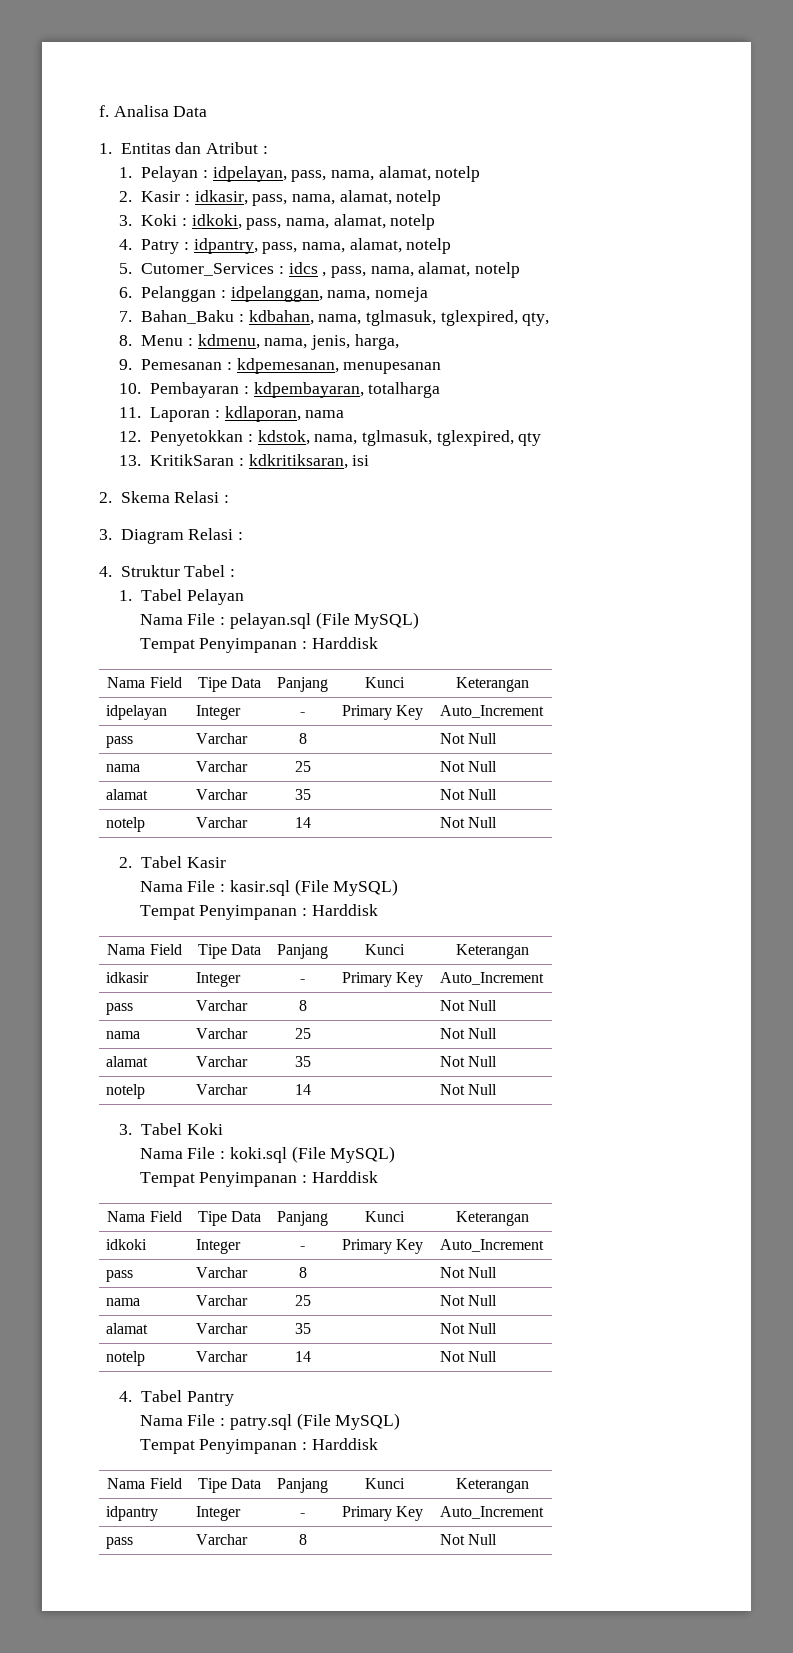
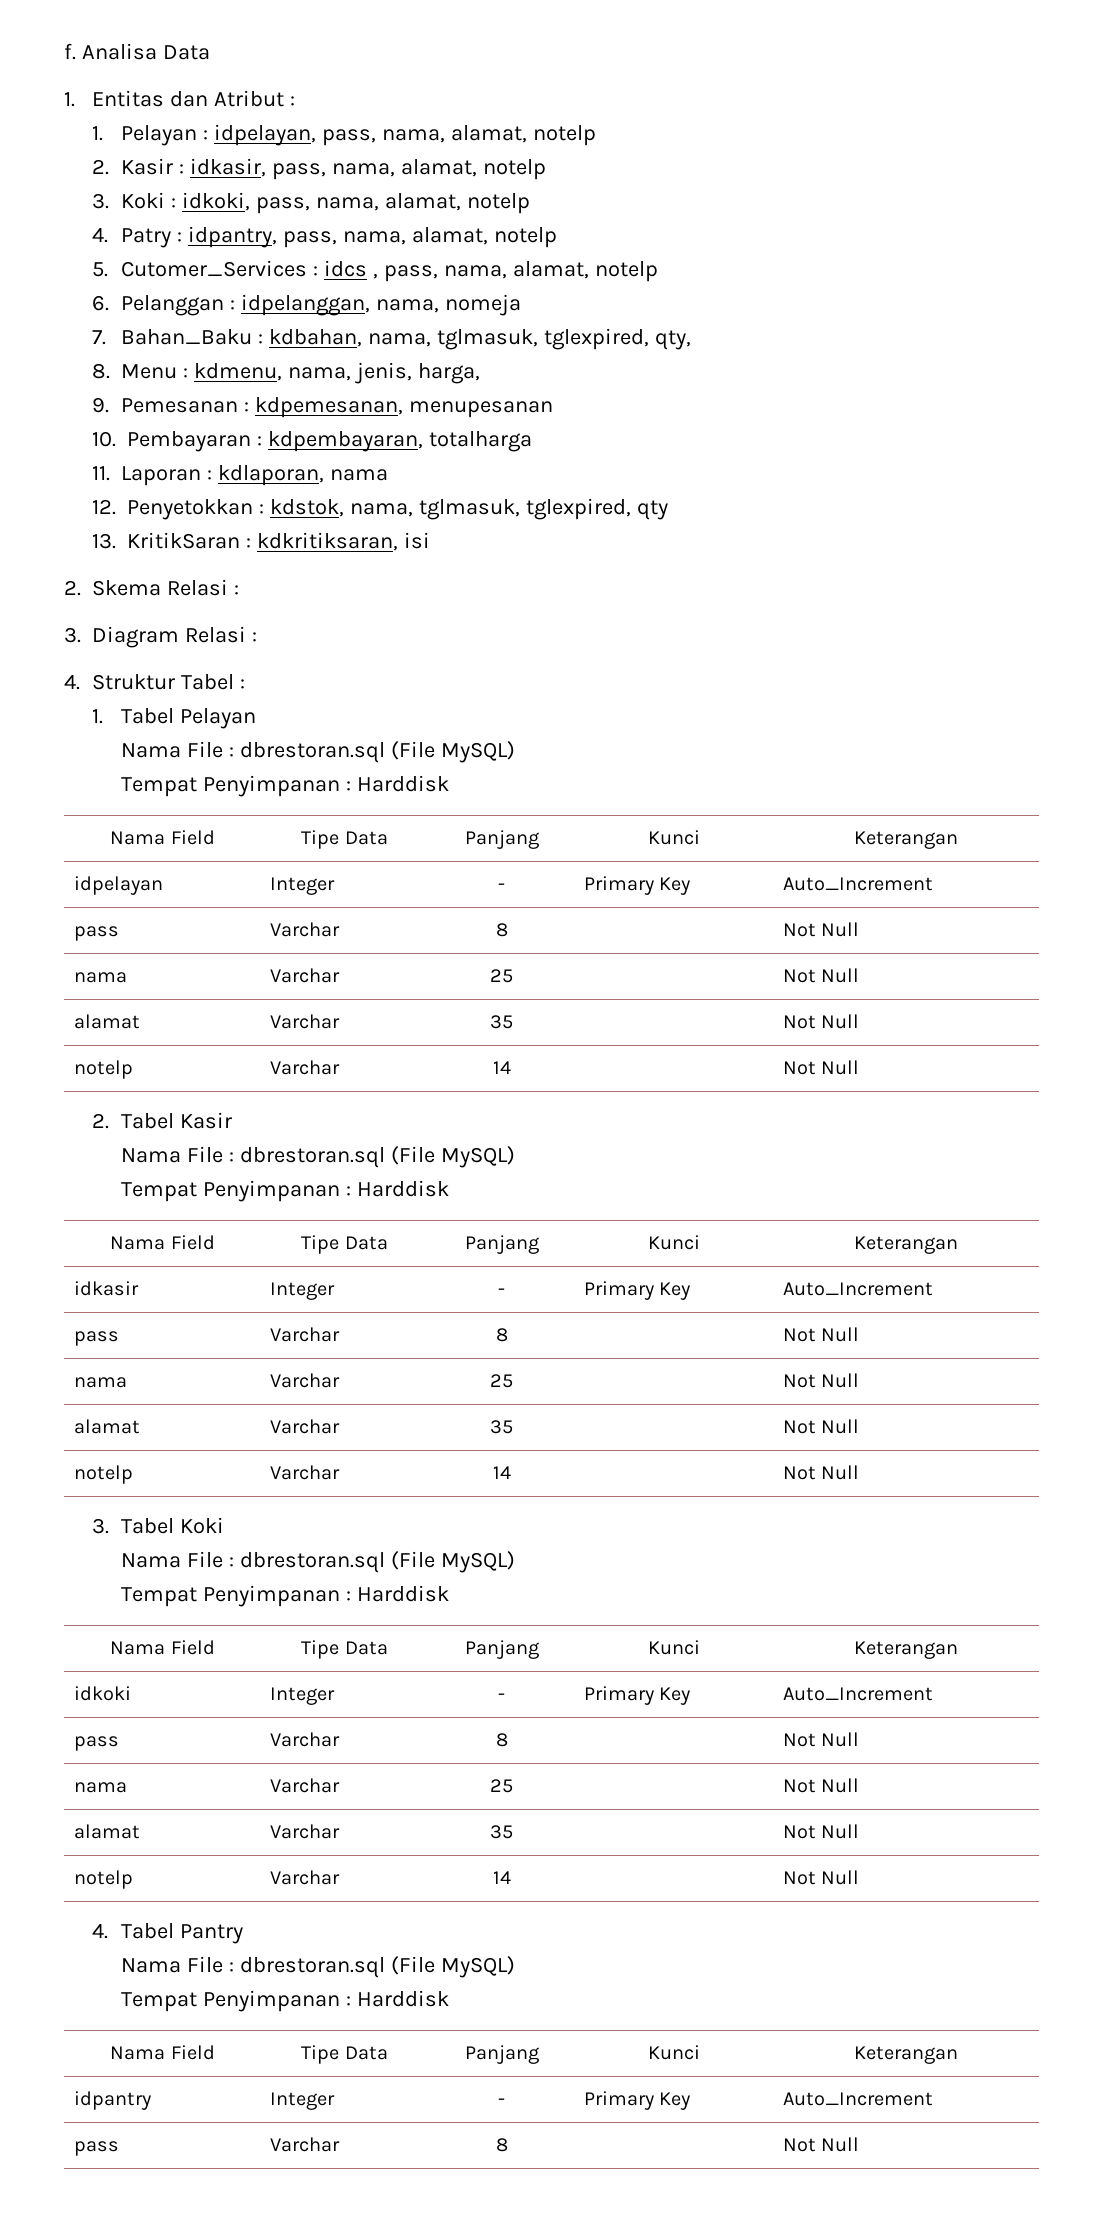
  1. Tabel Pelayan
- Nama File : pelayan.sql (File MySQL)
+ Nama File : dbrestoran.sql (File MySQL)
  2. Tabel Kasir
- Nama File : kasir.sql (File MySQL)
+ Nama File : dbrestoran.sql (File MySQL)
  3. Tabel Koki
- Nama File : koki.sql (File MySQL)
+ Nama File : dbrestoran.sql (File MySQL)
  4. Tabel Pantry
- Nama File : patry.sql (File MySQL)
+ Nama File : dbrestoran.sql (File MySQL)

